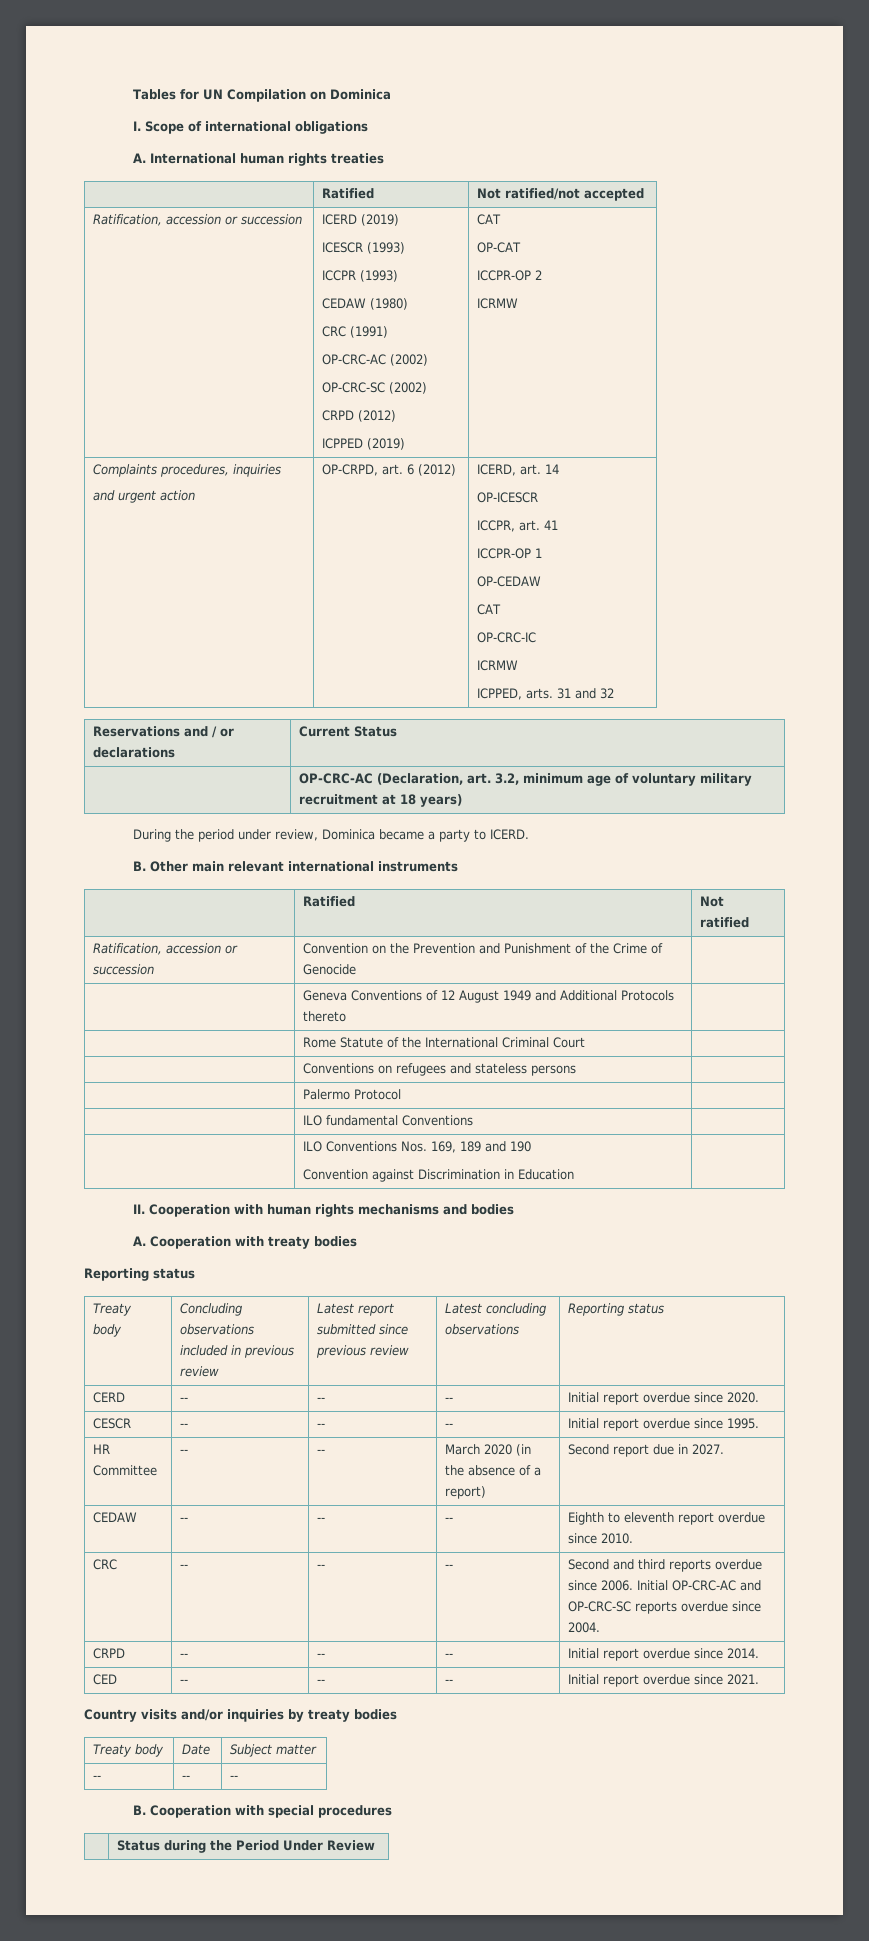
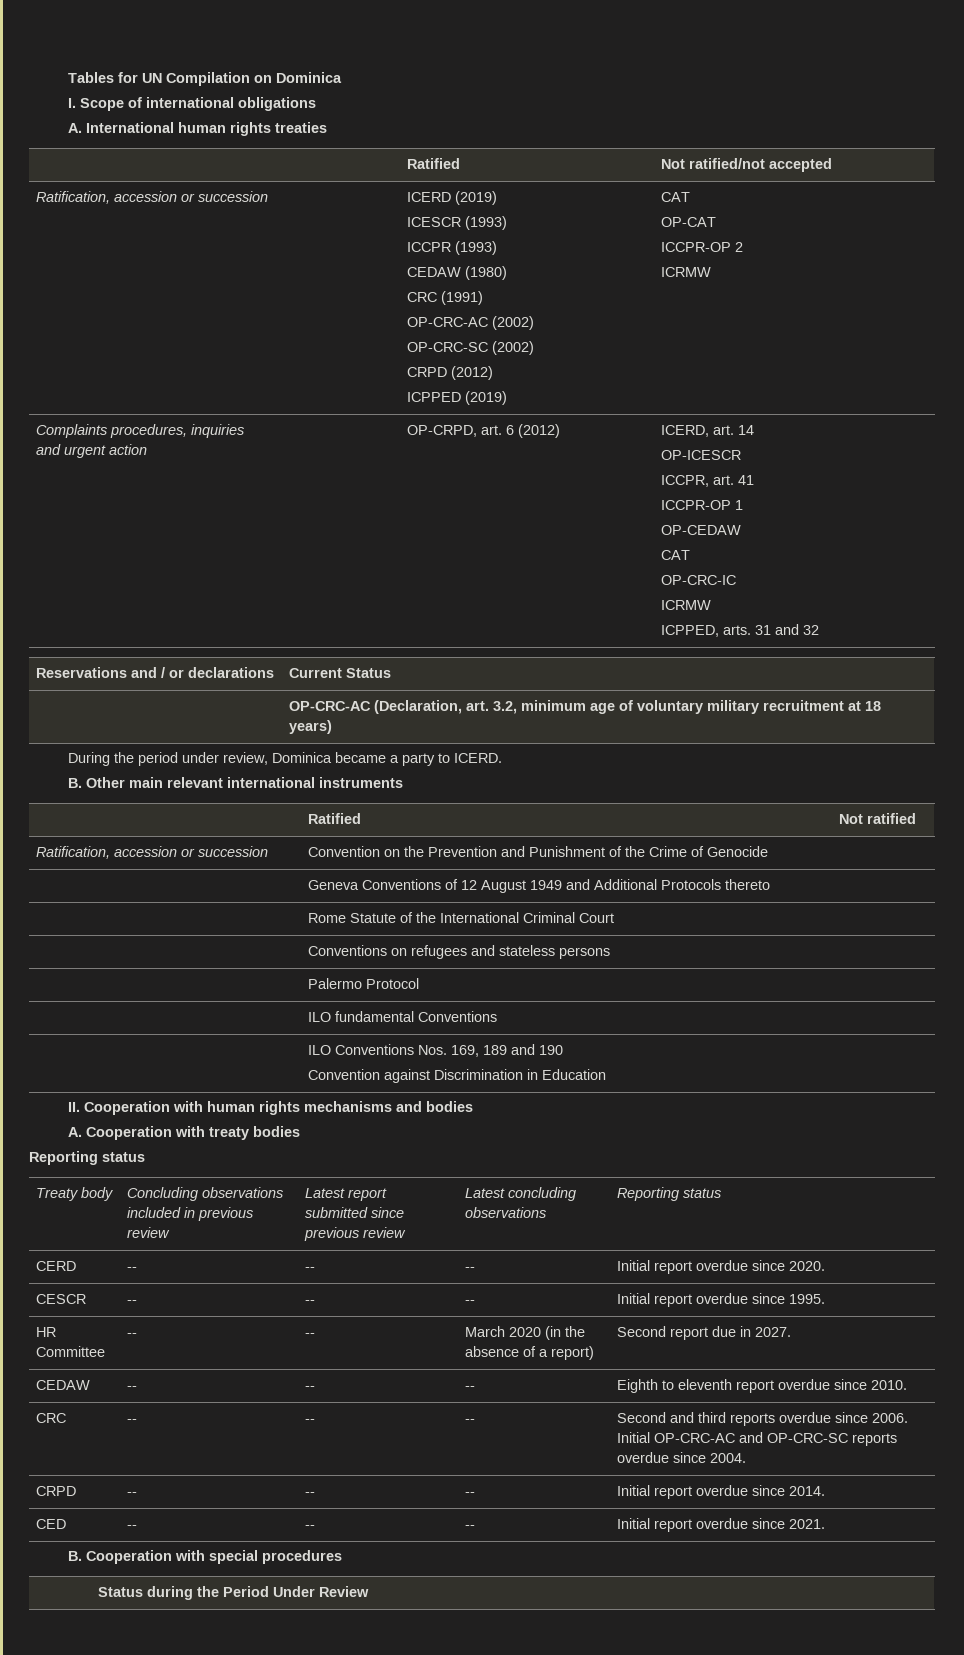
- Country visits and/or inquiries by treaty bodies
- Treaty body | Date | Subject matter
- -- | -- | --

